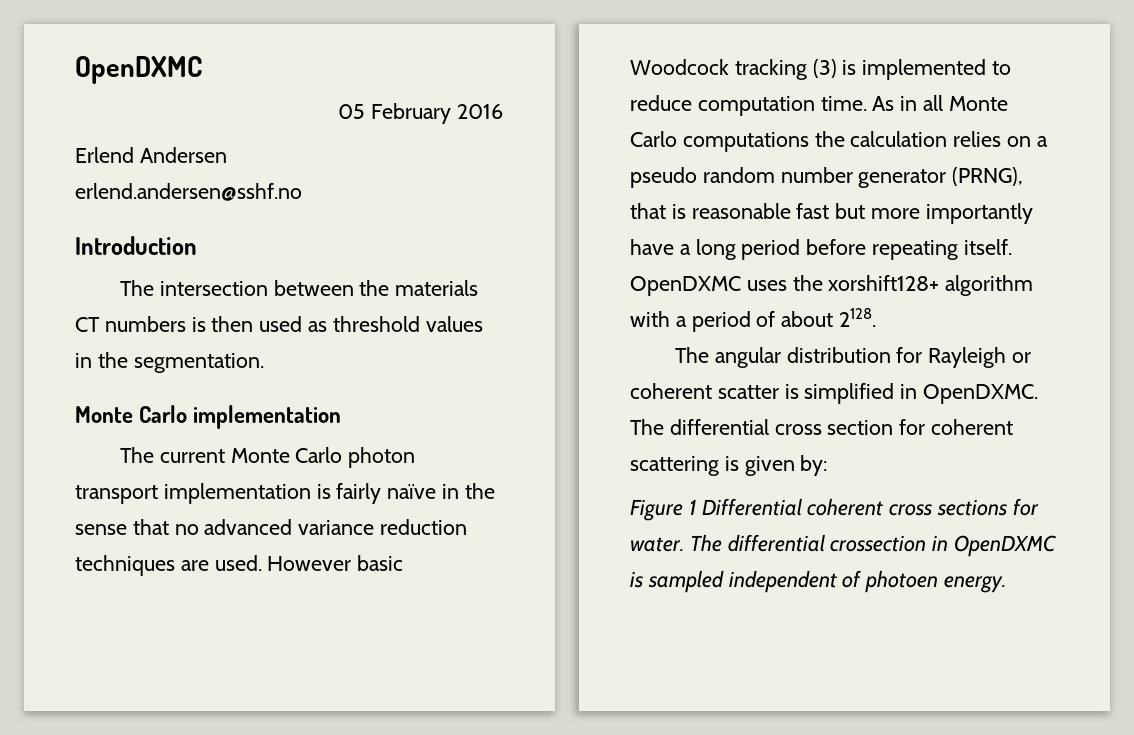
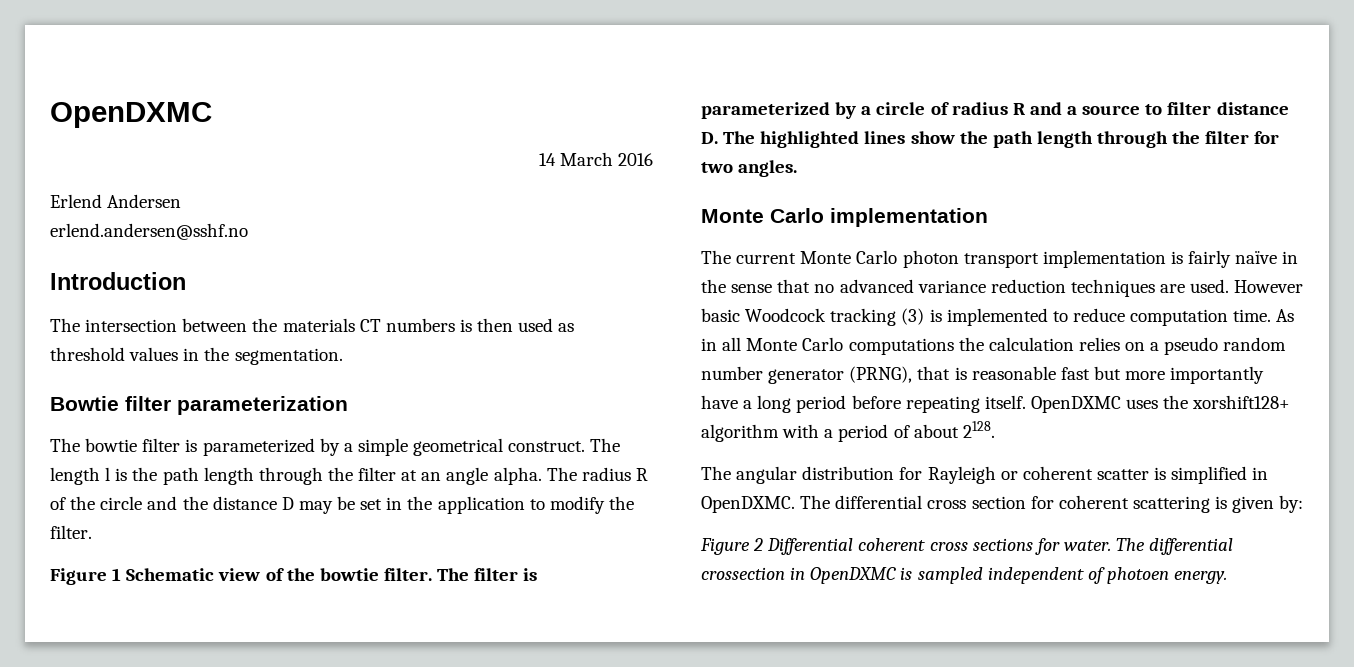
- 05 February 2016
+ 14 March 2016
+ Bowtie filter parameterization
+ The bowtie filter is parameterized by a simple geometrical construct. The length l is the path length through the filter at an angle alpha. The radius R of the circle and the distance D may be set in the application to modify the filter.
+ Figure 1 Schematic view of the bowtie filter. The filter is parameterized by a circle of radius R and a source to filter distance D. The highlighted lines show the path length through the filter for two angles.
- Figure 1 Differential coherent cross sections for water.
+ Figure 2 Differential coherent cross sections for water.

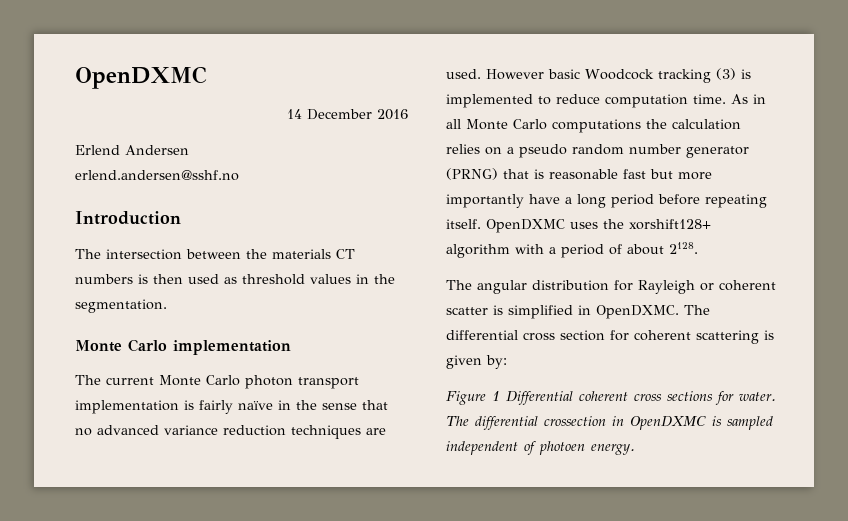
- 14 March 2016
+ 14 December 2016
- Bowtie filter parameterization
- The bowtie filter is parameterized by a simple geometrical construct. The length l is the path length through the filter at an angle alpha. The radius R of the circle and the distance D may be set in the application to modify the filter.
- Figure 1 Schematic view of the bowtie filter. The filter is parameterized by a circle of radius R and a source to filter distance D. The highlighted lines show the path length through the filter for two angles.
- As in all Monte Carlo computations the calculation relies on a pseudo random number generator (PRNG), that is reasonable fast but more importantly have a long period before repeating itself.
+ As in all Monte Carlo computations the calculation relies on a pseudo random number generator (PRNG) that is reasonable fast but more importantly have a long period before repeating itself.
- Figure 2 Differential coherent cross sections for water.
+ Figure 1 Differential coherent cross sections for water.

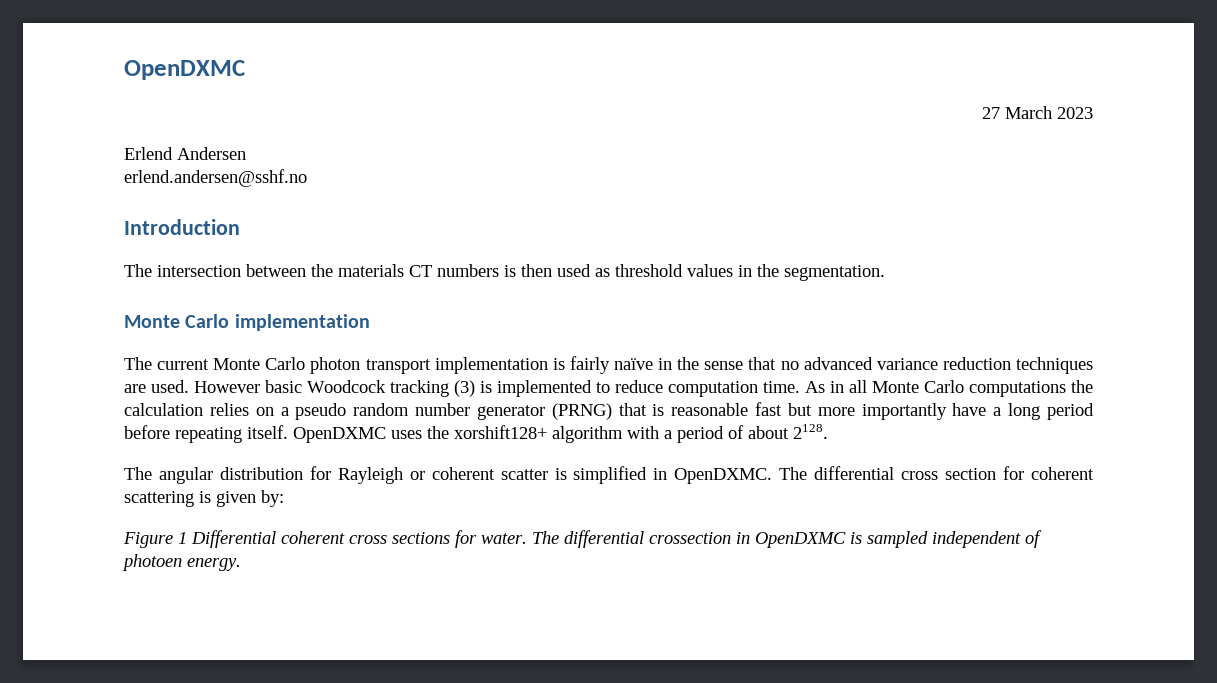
- 14 December 2016
+ 27 March 2023

